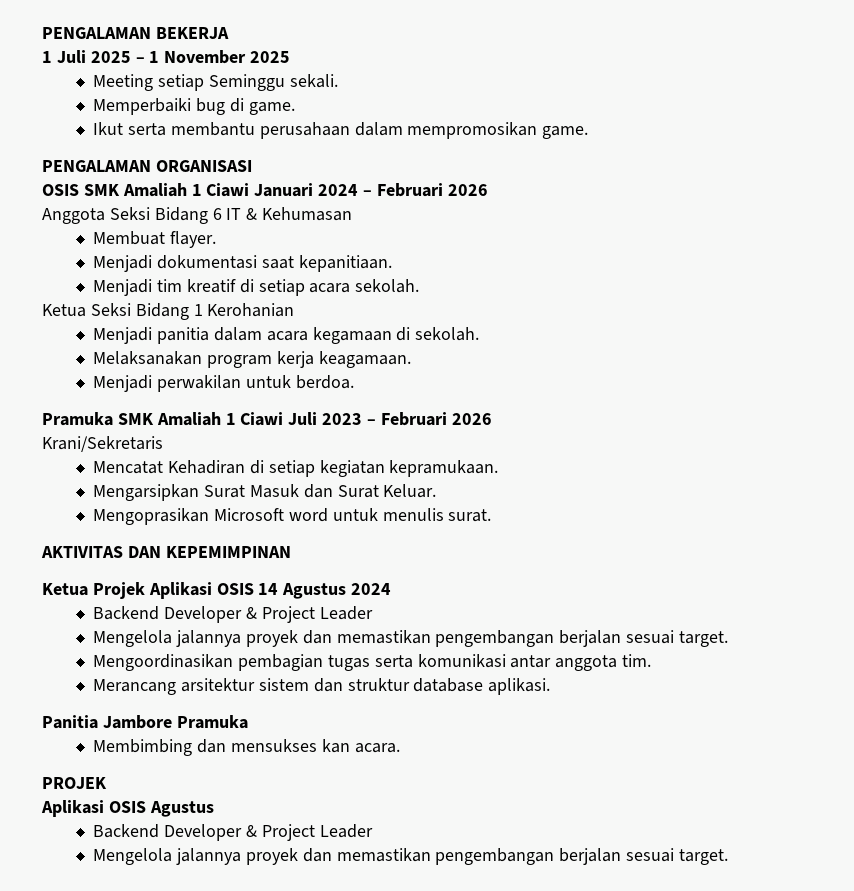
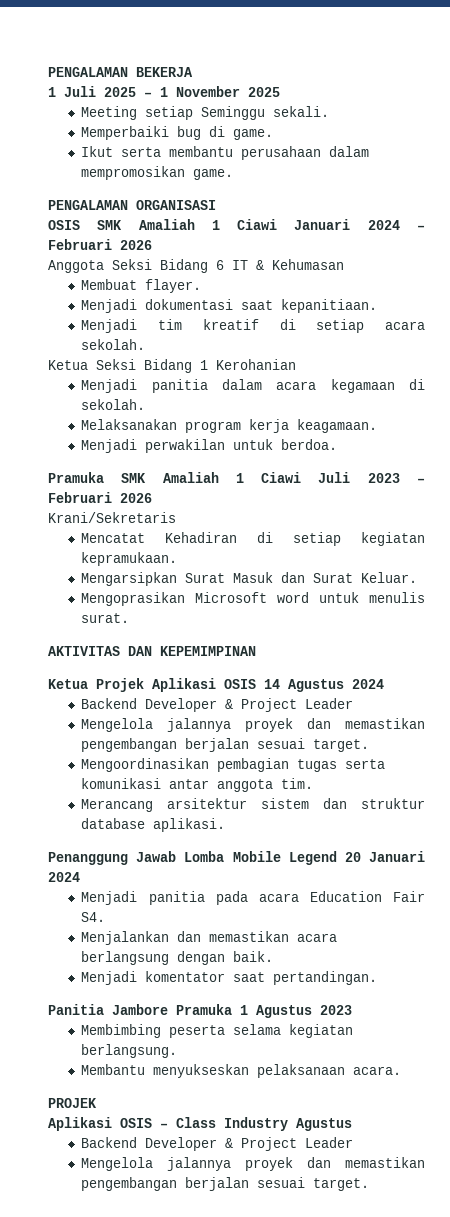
- Panitia Jambore Pramuka
- Membimbing dan mensukses kan acara.
+ Penanggung Jawab Lomba Mobile Legend 20 Januari 2024
+ Menjadi panitia pada acara Education Fair S4.
+ Menjalankan dan memastikan acara berlangsung dengan baik.
+ Menjadi komentator saat pertandingan.
+ Panitia Jambore Pramuka 1 Agustus 2023
+ Membimbing peserta selama kegiatan berlangsung.
+ Membantu menyukseskan pelaksanaan acara.
- Aplikasi OSIS Agustus
+ Aplikasi OSIS – Class Industry Agustus

